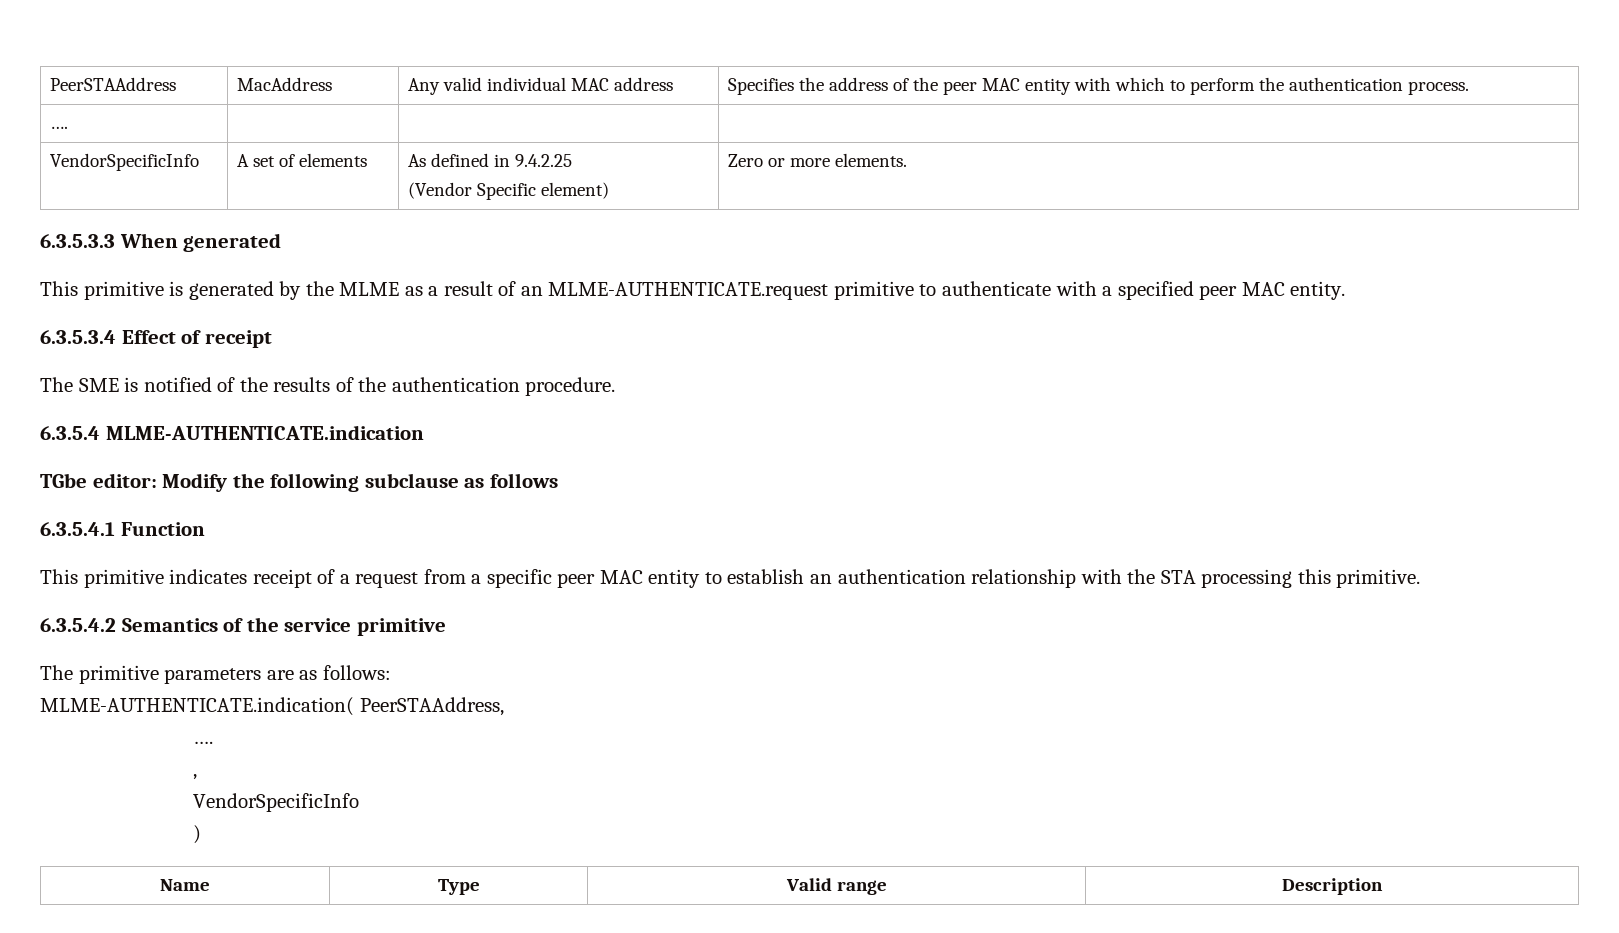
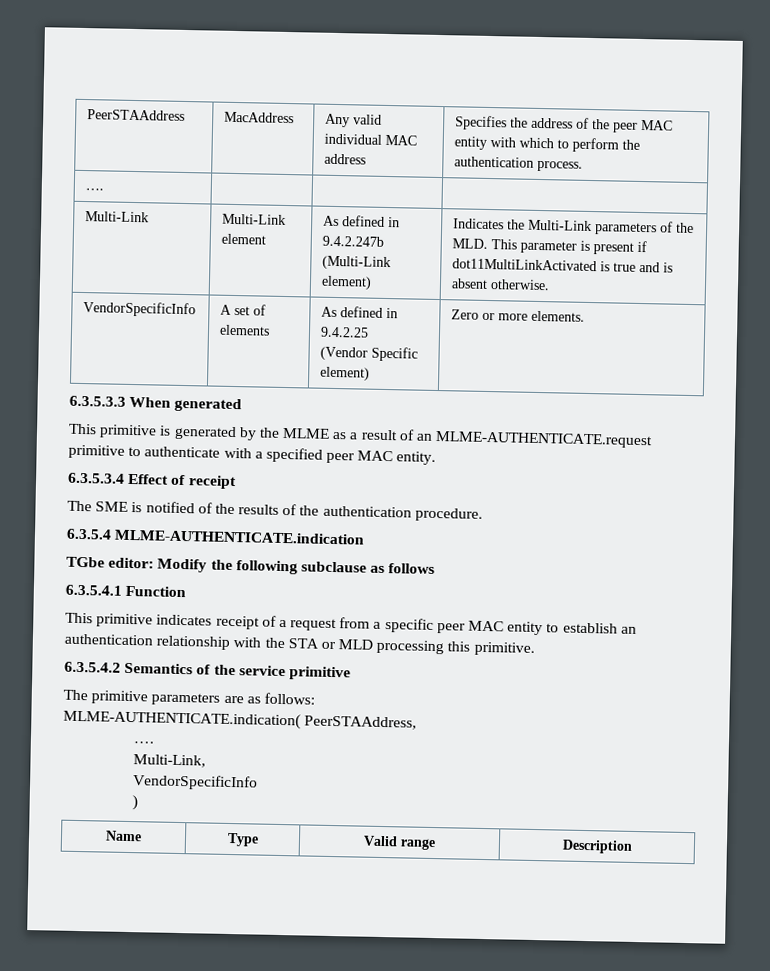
+ Multi-Link | Multi-Link element | As defined in 9.4.2.247b (Multi-Link element) | Indicates the Multi-Link parameters of the MLD. This parameter is present if dot11MultiLinkActivated is true and is absent otherwise.
- This primitive indicates receipt of a request from a specific peer MAC entity to establish an authentication relationship with the STA processing this primitive.
+ This primitive indicates receipt of a request from a specific peer MAC entity to establish an authentication relationship with the STA or MLD processing this primitive.
- ,
+ Multi-Link,

